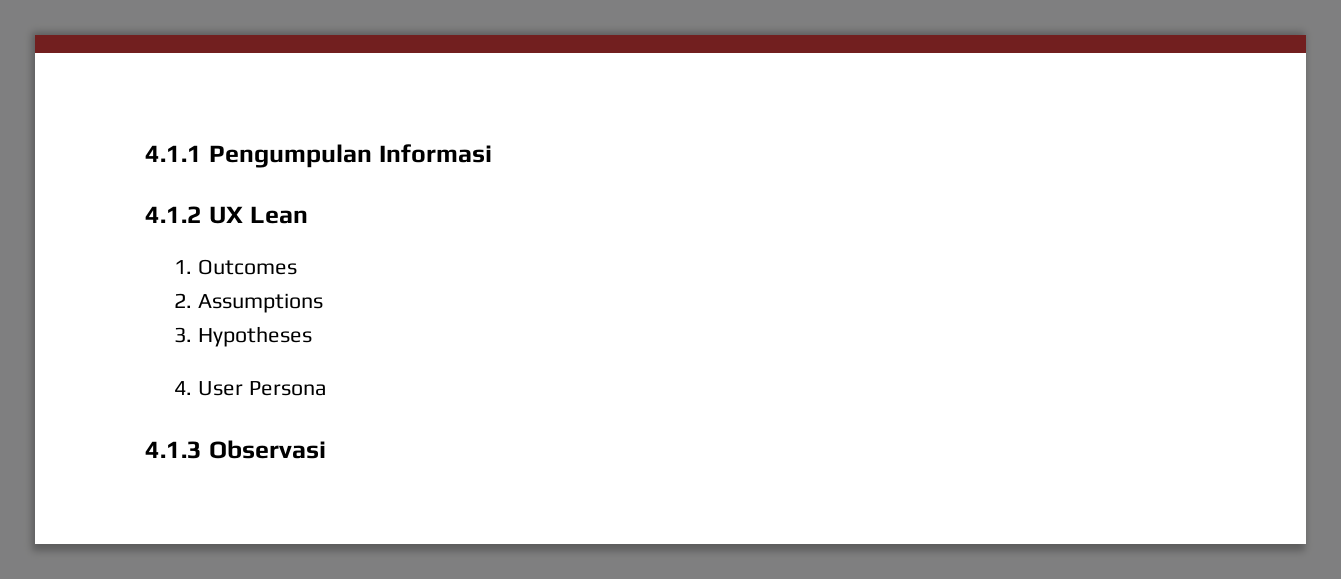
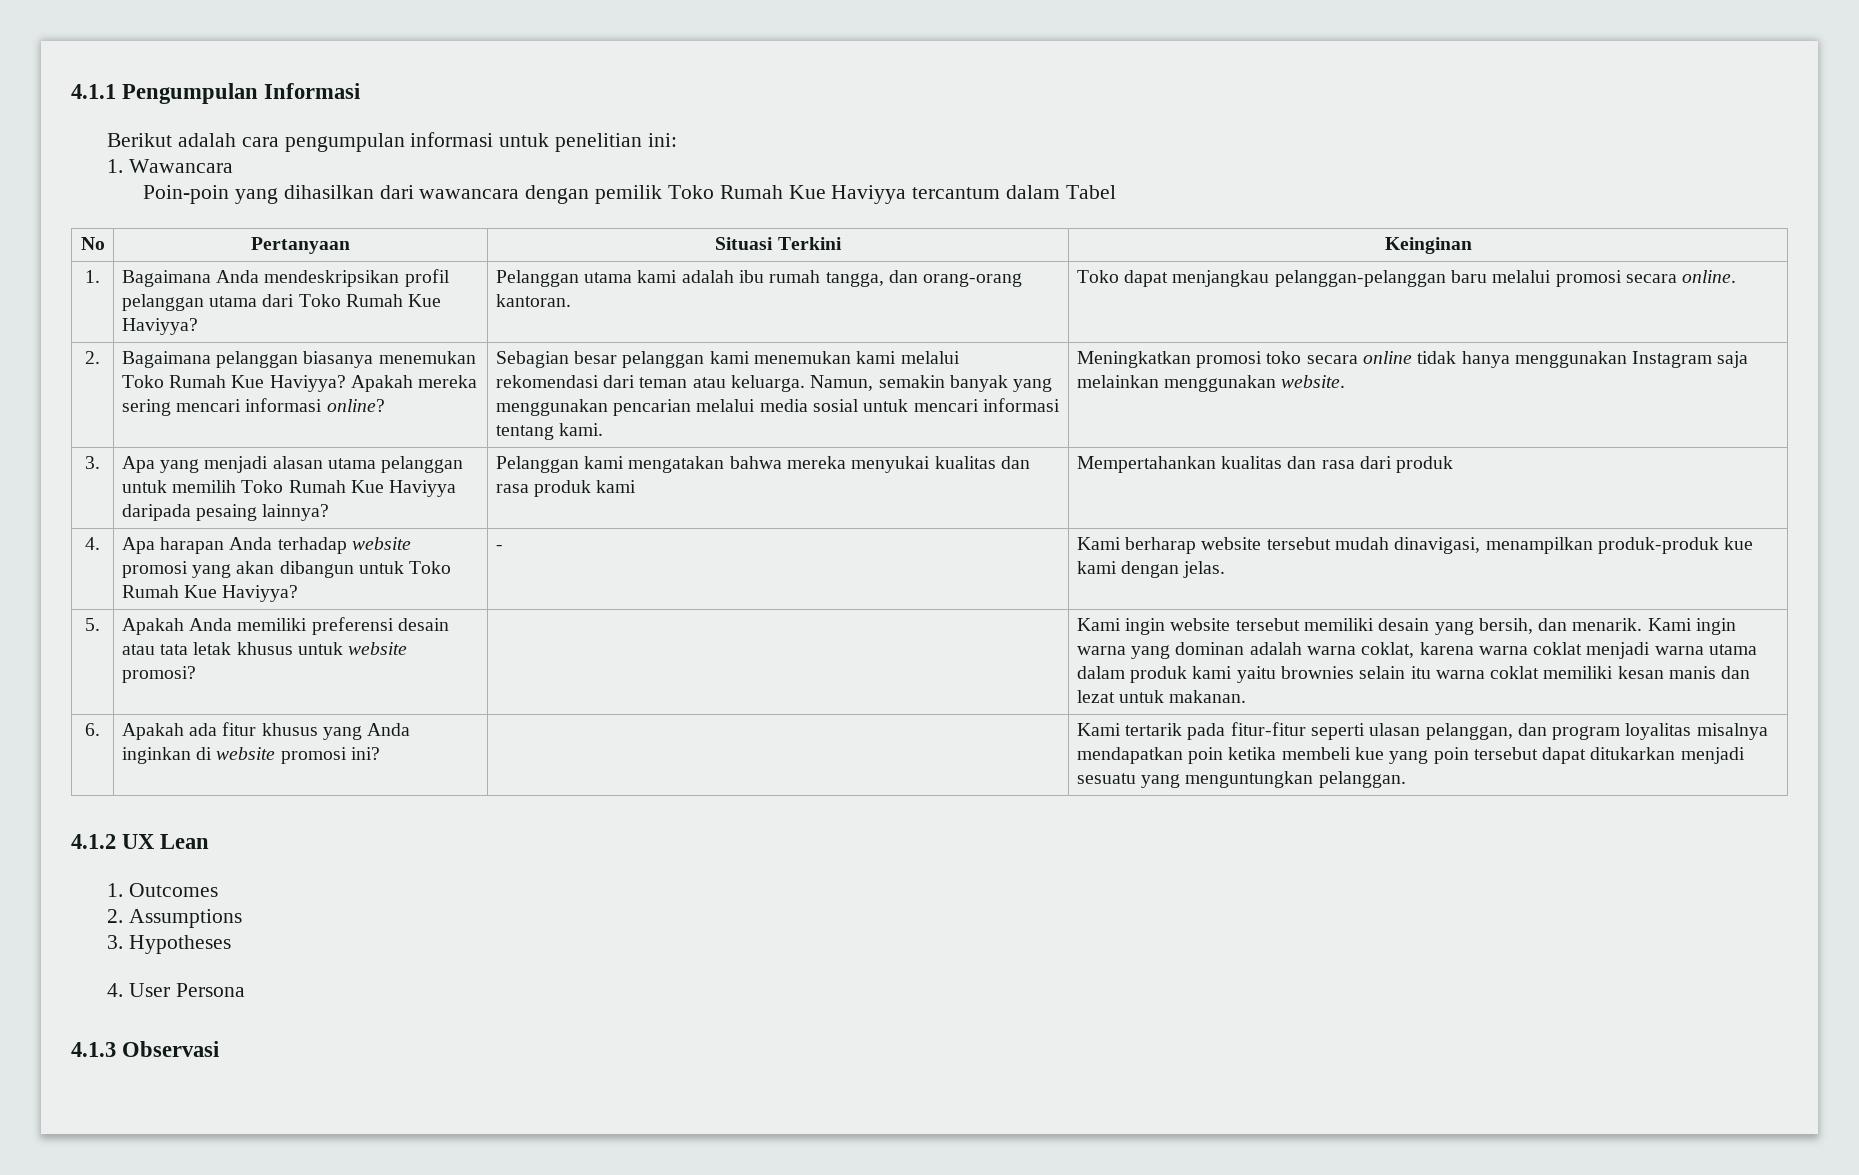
+ Berikut adalah cara pengumpulan informasi untuk penelitian ini:
+ 1. Wawancara
+ Poin-poin yang dihasilkan dari wawancara dengan pemilik Toko Rumah Kue Haviyya tercantum dalam Tabel
+ No | Pertanyaan | Situasi Terkini | Keinginan
+ 1. | Bagaimana Anda mendeskripsikan profil pelanggan utama dari Toko Rumah Kue Haviyya? | Pelanggan utama kami adalah ibu rumah tangga, dan orang-orang kantoran. | Toko dapat menjangkau pelanggan-pelanggan baru melalui promosi secara online.
+ 2. | Bagaimana pelanggan biasanya menemukan Toko Rumah Kue Haviyya? Apakah mereka sering mencari informasi online? | Sebagian besar pelanggan kami menemukan kami melalui rekomendasi dari teman atau keluarga. Namun, semakin banyak yang menggunakan pencarian melalui media sosial untuk mencari informasi tentang kami. | Meningkatkan promosi toko secara online tidak hanya menggunakan Instagram saja melainkan menggunakan website.
+ 3. | Apa yang menjadi alasan utama pelanggan untuk memilih Toko Rumah Kue Haviyya daripada pesaing lainnya? | Pelanggan kami mengatakan bahwa mereka menyukai kualitas dan rasa produk kami | Mempertahankan kualitas dan rasa dari produk
+ 4. | Apa harapan Anda terhadap website promosi yang akan dibangun untuk Toko Rumah Kue Haviyya? | - | Kami berharap website tersebut mudah dinavigasi, menampilkan produk-produk kue kami dengan jelas.
+ 5. | Apakah Anda memiliki preferensi desain atau tata letak khusus untuk website promosi? | | Kami ingin website tersebut memiliki desain yang bersih, dan menarik. Kami ingin warna yang dominan adalah warna coklat, karena warna coklat menjadi warna utama dalam produk kami yaitu brownies selain itu warna coklat memiliki kesan manis dan lezat untuk makanan.
+ 6. | Apakah ada fitur khusus yang Anda inginkan di website promosi ini? | | Kami tertarik pada fitur-fitur seperti ulasan pelanggan, dan program loyalitas misalnya mendapatkan poin ketika membeli kue yang poin tersebut dapat ditukarkan menjadi sesuatu yang menguntungkan pelanggan.

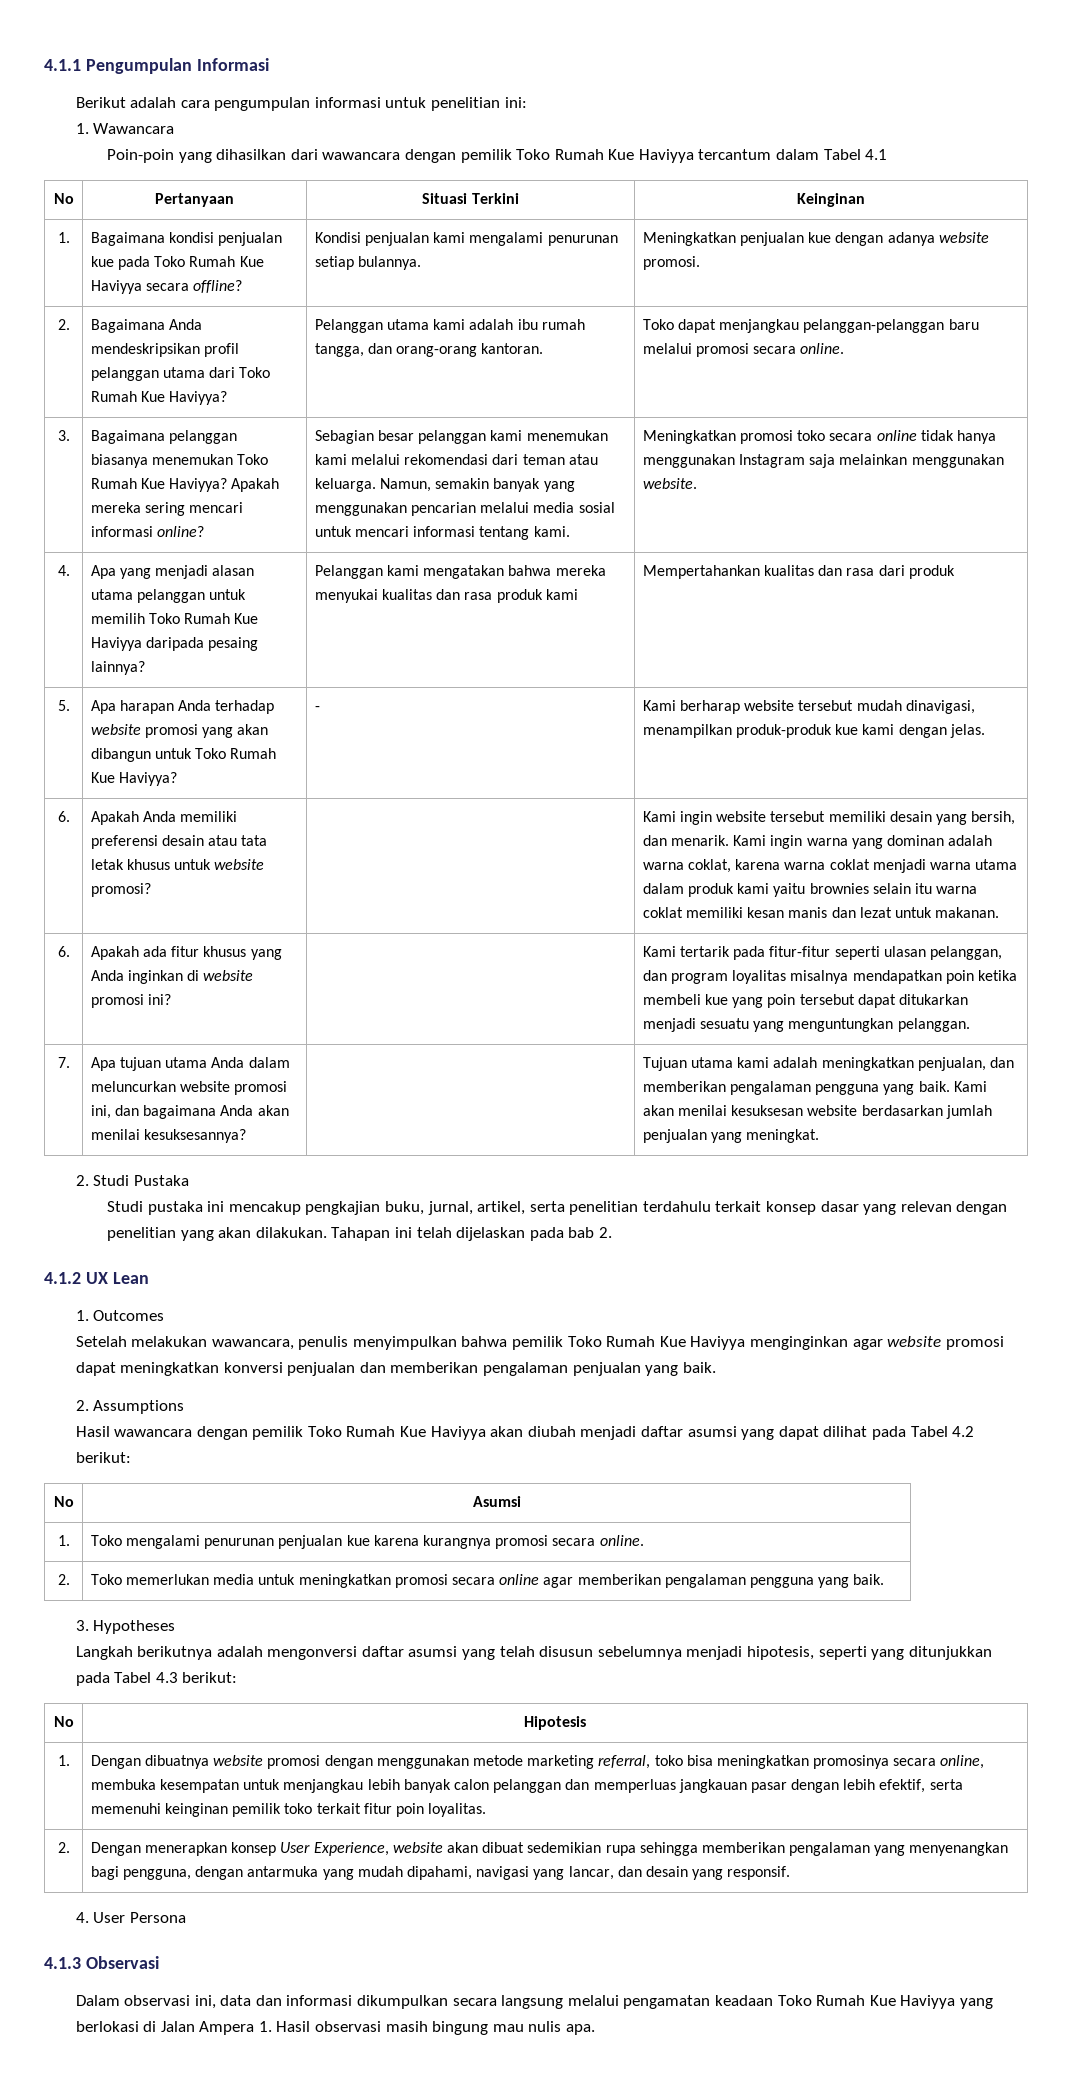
- Poin-poin yang dihasilkan dari wawancara dengan pemilik Toko Rumah Kue Haviyya tercantum dalam Tabel
+ Poin-poin yang dihasilkan dari wawancara dengan pemilik Toko Rumah Kue Haviyya tercantum dalam Tabel 4.1
- 1. | Bagaimana Anda mendeskripsikan profil pelanggan utama dari Toko Rumah Kue Haviyya? | Pelanggan utama kami adalah ibu rumah tangga, dan orang-orang kantoran. | Toko dapat menjangkau pelanggan-pelanggan baru melalui promosi secara online.
- 2.
+ 1. | Bagaimana kondisi penjualan kue pada Toko Rumah Kue Haviyya secara offline? | Kondisi penjualan kami mengalami penurunan setiap bulannya. | Meningkatkan penjualan kue dengan adanya website promosi.
+ 2. | Bagaimana Anda mendeskripsikan profil pelanggan utama dari Toko Rumah Kue Haviyya? | Pelanggan utama kami adalah ibu rumah tangga, dan orang-orang kantoran. | Toko dapat menjangkau pelanggan-pelanggan baru melalui promosi secara online.
+ 3.
- 3. | Apa yang menjadi alasan utama pelanggan untuk memilih Toko Rumah Kue Haviyya daripada pesaing lainnya? | Pelanggan kami mengatakan bahwa mereka menyukai kualitas dan rasa produk kami | Mempertahankan kualitas dan rasa dari produk
+ 4. | Apa yang menjadi alasan utama pelanggan untuk memilih Toko Rumah Kue Haviyya daripada pesaing lainnya? | Pelanggan kami mengatakan bahwa mereka menyukai kualitas dan rasa produk kami | Mempertahankan kualitas dan rasa dari produk
- 4. | Apa harapan Anda terhadap website promosi yang akan dibangun untuk Toko Rumah Kue Haviyya? | - | Kami berharap website tersebut mudah dinavigasi, menampilkan produk-produk kue kami dengan jelas.
- 5.
+ 5. | Apa harapan Anda terhadap website promosi yang akan dibangun untuk Toko Rumah Kue Haviyya? | - | Kami berharap website tersebut mudah dinavigasi, menampilkan produk-produk kue kami dengan jelas.
+ 6.
+ 7. | Apa tujuan utama Anda dalam meluncurkan website promosi ini, dan bagaimana Anda akan menilai kesuksesannya? | | Tujuan utama kami adalah meningkatkan penjualan, dan memberikan pengalaman pengguna yang baik. Kami akan menilai kesuksesan website berdasarkan jumlah penjualan yang meningkat.
+ 2. Studi Pustaka
+ Studi pustaka ini mencakup pengkajian buku, jurnal, artikel, serta penelitian terdahulu terkait konsep dasar yang relevan dengan penelitian yang akan dilakukan. Tahapan ini telah dijelaskan pada bab 2.
+ Setelah melakukan wawancara, penulis menyimpulkan bahwa pemilik Toko Rumah Kue Haviyya menginginkan agar website promosi dapat meningkatkan konversi penjualan dan memberikan pengalaman penjualan yang baik.
  2. Assumptions
+ Hasil wawancara dengan pemilik Toko Rumah Kue Haviyya akan diubah menjadi daftar asumsi yang dapat dilihat pada Tabel 4.2 berikut:
+ No | Asumsi
+ 1. | Toko mengalami penurunan penjualan kue karena kurangnya promosi secara online.
+ 2. | Toko memerlukan media untuk meningkatkan promosi secara online agar memberikan pengalaman pengguna yang baik.
  3. Hypotheses
+ Langkah berikutnya adalah mengonversi daftar asumsi yang telah disusun sebelumnya menjadi hipotesis, seperti yang ditunjukkan pada Tabel 4.3 berikut:
+ No | Hipotesis
+ 1. | Dengan dibuatnya website promosi dengan menggunakan metode marketing referral, toko bisa meningkatkan promosinya secara online, membuka kesempatan untuk menjangkau lebih banyak calon pelanggan dan memperluas jangkauan pasar dengan lebih efektif, serta memenuhi keinginan pemilik toko terkait fitur poin loyalitas.
+ 2. | Dengan menerapkan konsep User Experience, website akan dibuat sedemikian rupa sehingga memberikan pengalaman yang menyenangkan bagi pengguna, dengan antarmuka yang mudah dipahami, navigasi yang lancar, dan desain yang responsif.
+ Dalam observasi ini, data dan informasi dikumpulkan secara langsung melalui pengamatan keadaan Toko Rumah Kue Haviyya yang berlokasi di Jalan Ampera 1. Hasil observasi masih bingung mau nulis apa.

